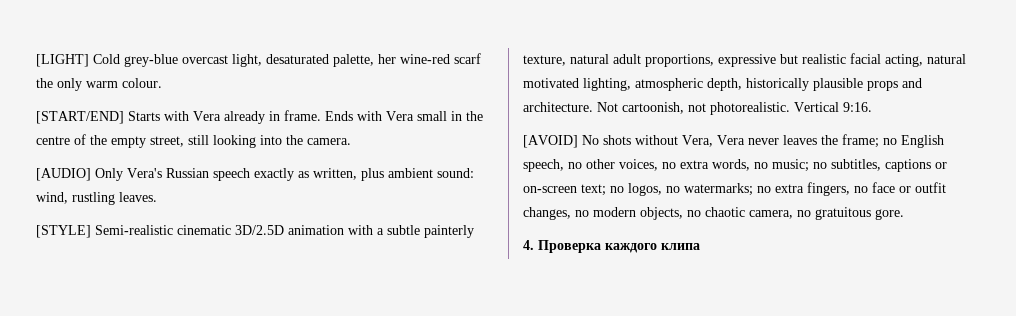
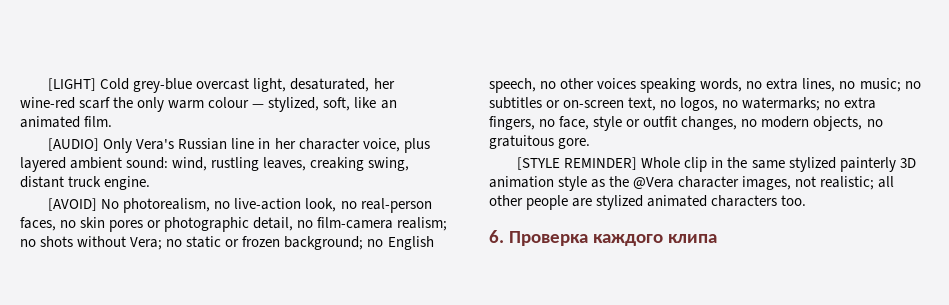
- [LIGHT] Cold grey-blue overcast light, desaturated palette, her wine-red scarf the only warm colour.
- [START/END] Starts with Vera already in frame. Ends with Vera small in the centre of the empty street, still looking into the camera.
- [AUDIO] Only Vera's Russian speech exactly as written, plus ambient sound: wind, rustling leaves.
- [STYLE] Semi-realistic cinematic 3D/2.5D animation with a subtle painterly texture, natural adult proportions, expressive but realistic facial acting, natural motivated lighting, atmospheric depth, historically plausible props and architecture. Not cartoonish, not photorealistic. Vertical 9:16.
- [AVOID] No shots without Vera, Vera never leaves the frame; no English speech, no other voices, no extra words, no music; no subtitles, captions or on-screen text; no logos, no watermarks; no extra fingers, no face or outfit changes, no modern objects, no chaotic camera, no gratuitous gore.
+ [LIGHT] Cold grey-blue overcast light, desaturated, her wine-red scarf the only warm colour — stylized, soft, like an animated film.
+ [AUDIO] Only Vera's Russian line in her character voice, plus layered ambient sound: wind, rustling leaves, creaking swing, distant truck engine.
+ [AVOID] No photorealism, no live-action look, no real-person faces, no skin pores or photographic detail, no film-camera realism; no shots without Vera; no static or frozen background; no English speech, no other voices speaking words, no extra lines, no music; no subtitles or on-screen text, no logos, no watermarks; no extra fingers, no face, style or outfit changes, no modern objects, no gratuitous gore.
- 4. Проверка каждого клипа
+ [STYLE REMINDER] Whole clip in the same stylized painterly 3D animation style as the @Vera character images, not realistic; all other people are stylized animated characters too.
+ 6. Проверка каждого клипа

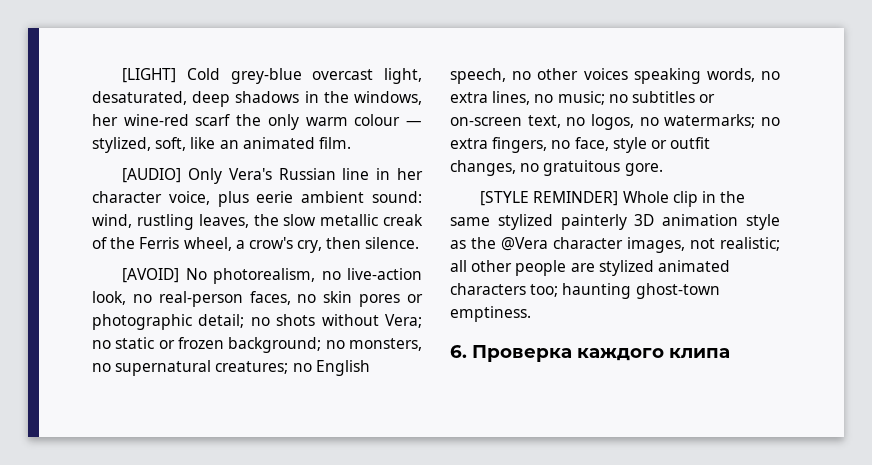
- [LIGHT] Cold grey-blue overcast light, desaturated, her wine-red scarf the only warm colour — stylized, soft, like an animated film.
+ [LIGHT] Cold grey-blue overcast light, desaturated, deep shadows in the windows, her wine-red scarf the only warm colour — stylized, soft, like an animated film.
- [AUDIO] Only Vera's Russian line in her character voice, plus layered ambient sound: wind, rustling leaves, creaking swing, distant truck engine.
+ [AUDIO] Only Vera's Russian line in her character voice, plus eerie ambient sound: wind, rustling leaves, the slow metallic creak of the Ferris wheel, a crow's cry, then silence.
- [AVOID] No photorealism, no live-action look, no real-person faces, no skin pores or photographic detail, no film-camera realism; no shots without Vera; no static or frozen background; no English speech, no other voices speaking words, no extra lines, no music; no subtitles or on-screen text, no logos, no watermarks; no extra fingers, no face, style or outfit changes, no modern objects, no gratuitous gore.
+ [AVOID] No photorealism, no live-action look, no real-person faces, no skin pores or photographic detail; no shots without Vera; no static or frozen background; no monsters, no supernatural creatures; no English speech, no other voices speaking words, no extra lines, no music; no subtitles or on-screen text, no logos, no watermarks; no extra fingers, no face, style or outfit changes, no gratuitous gore.
- [STYLE REMINDER] Whole clip in the same stylized painterly 3D animation style as the @Vera character images, not realistic; all other people are stylized animated characters too.
+ [STYLE REMINDER] Whole clip in the same stylized painterly 3D animation style as the @Vera character images, not realistic; all other people are stylized animated characters too; haunting ghost-town emptiness.

